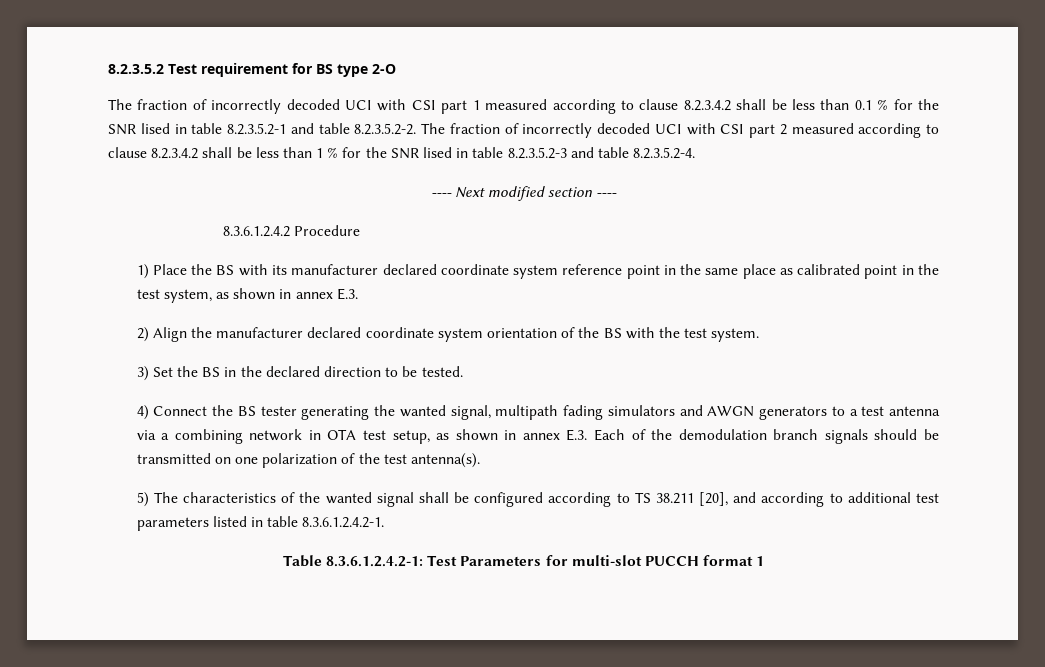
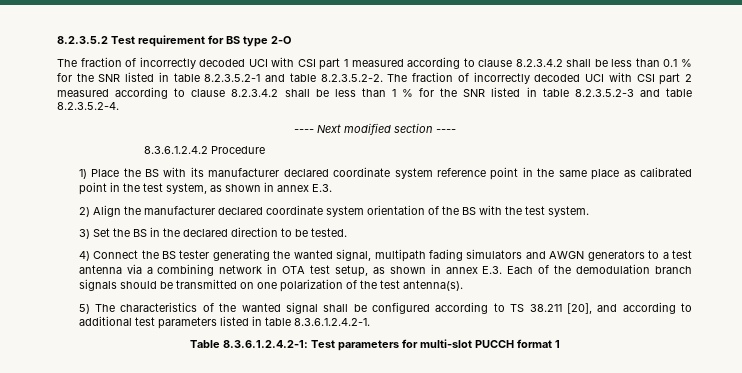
- The fraction of incorrectly decoded UCI with CSI part 1 measured according to clause 8.2.3.4.2 shall be less than 0.1 % for the SNR lised in table 8.2.3.5.2-1 and table 8.2.3.5.2-2. The fraction of incorrectly decoded UCI with CSI part 2 measured according to clause 8.2.3.4.2 shall be less than 1 % for the SNR lised in table 8.2.3.5.2-3 and table 8.2.3.5.2-4.
+ The fraction of incorrectly decoded UCI with CSI part 1 measured according to clause 8.2.3.4.2 shall be less than 0.1 % for the SNR listed in table 8.2.3.5.2-1 and table 8.2.3.5.2-2. The fraction of incorrectly decoded UCI with CSI part 2 measured according to clause 8.2.3.4.2 shall be less than 1 % for the SNR listed in table 8.2.3.5.2-3 and table 8.2.3.5.2-4.
- Table 8.3.6.1.2.4.2-1: Test Parameters for multi-slot PUCCH format 1
+ Table 8.3.6.1.2.4.2-1: Test parameters for multi-slot PUCCH format 1

